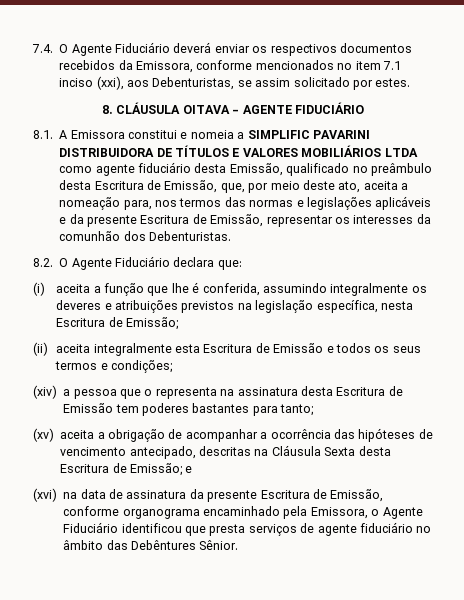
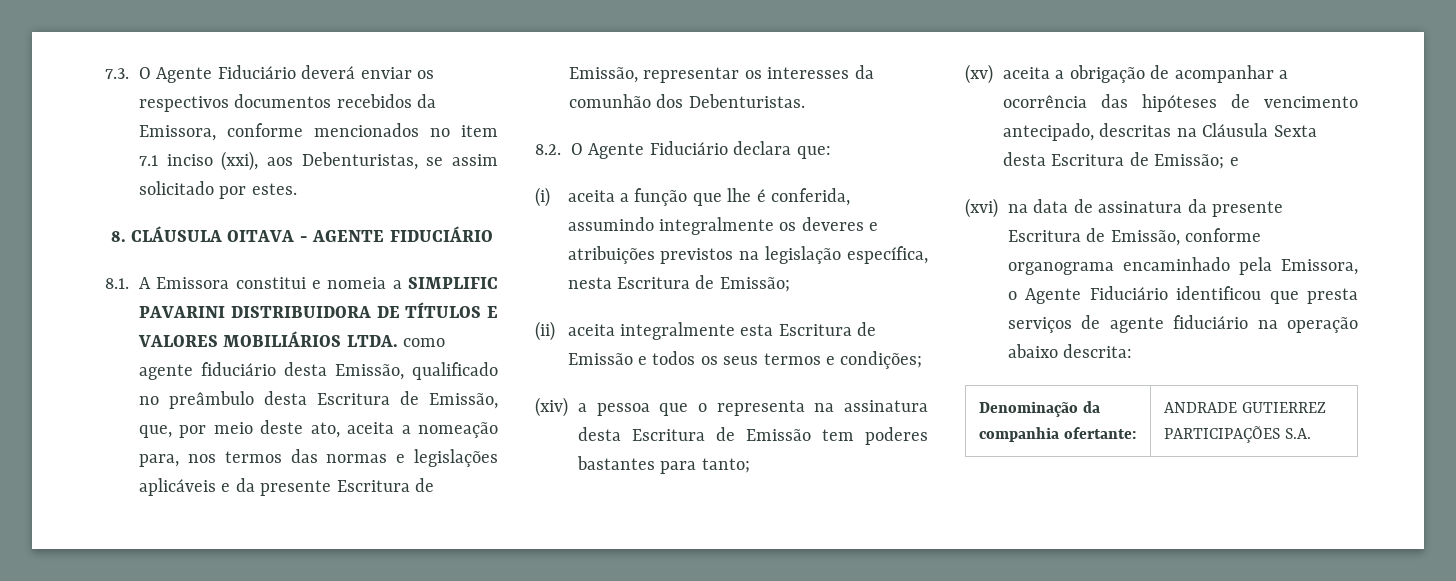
- 7.4. O Agente Fiduciário deverá enviar os respectivos documentos recebidos da Emissora, conforme mencionados no item 7.1 inciso (xxi), aos Debenturistas, se assim solicitado por estes.
+ 7.3. O Agente Fiduciário deverá enviar os respectivos documentos recebidos da Emissora, conforme mencionados no item 7.1 inciso (xxi), aos Debenturistas, se assim solicitado por estes.
- 8.1. A Emissora constitui e nomeia a SIMPLIFIC PAVARINI DISTRIBUIDORA DE TÍTULOS E VALORES MOBILIÁRIOS LTDA como agente fiduciário desta Emissão, qualificado no preâmbulo desta Escritura de Emissão, que, por meio deste ato, aceita a nomeação para, nos termos das normas e legislações aplicáveis e da presente Escritura de Emissão, representar os interesses da comunhão dos Debenturistas.
+ 8.1. A Emissora constitui e nomeia a SIMPLIFIC PAVARINI DISTRIBUIDORA DE TÍTULOS E VALORES MOBILIÁRIOS LTDA. como agente fiduciário desta Emissão, qualificado no preâmbulo desta Escritura de Emissão, que, por meio deste ato, aceita a nomeação para, nos termos das normas e legislações aplicáveis e da presente Escritura de Emissão, representar os interesses da comunhão dos Debenturistas.
- (xvi) na data de assinatura da presente Escritura de Emissão, conforme organograma encaminhado pela Emissora, o Agente Fiduciário identificou que presta serviços de agente fiduciário no âmbito das Debêntures Sênior.
+ (xvi) na data de assinatura da presente Escritura de Emissão, conforme organograma encaminhado pela Emissora, o Agente Fiduciário identificou que presta serviços de agente fiduciário na operação abaixo descrita:
+ Denominação da companhia ofertante: | ANDRADE GUTIERREZ PARTICIPAÇÕES S.A.

